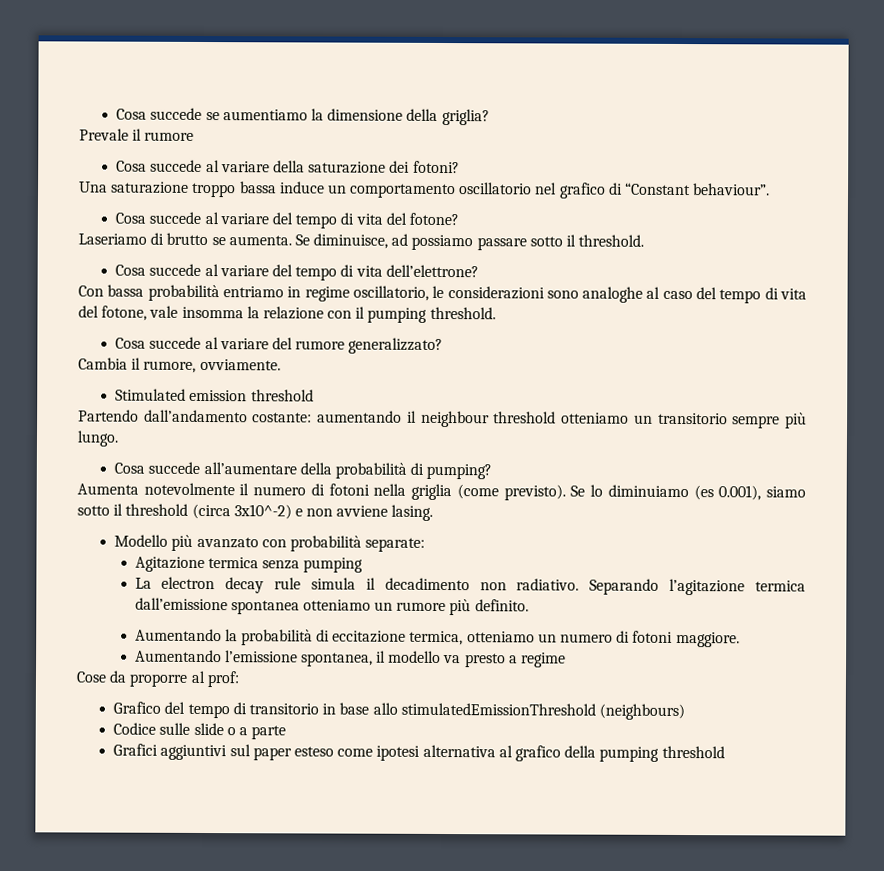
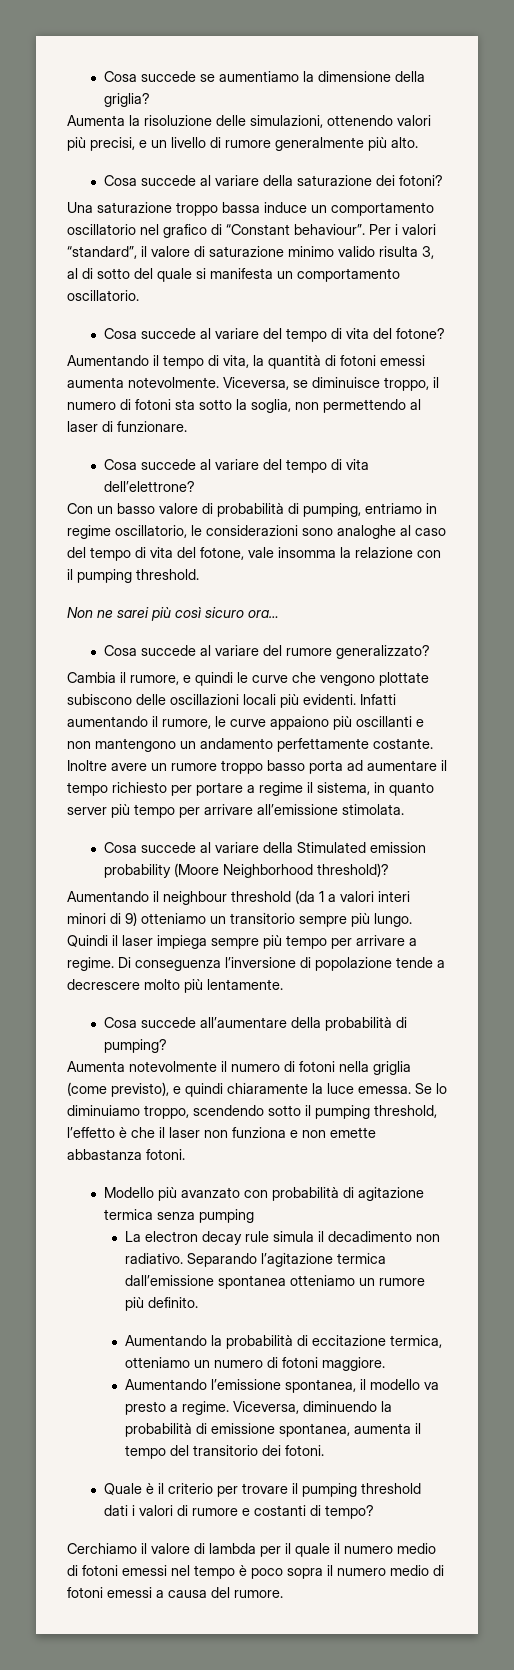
- Prevale il rumore
+ Aumenta la risoluzione delle simulazioni, ottenendo valori più precisi, e un livello di rumore generalmente più alto.
+ Per i valori “standard”, il valore di saturazione minimo valido risulta 3, al di sotto del quale si manifesta un comportamento oscillatorio.
- Laseriamo di brutto se aumenta. Se diminuisce, ad possiamo passare sotto il threshold.
+ Aumentando il tempo di vita, la quantità di fotoni emessi aumenta notevolmente. Viceversa, se diminuisce troppo, il numero di fotoni sta sotto la soglia, non permettendo al laser di funzionare.
- Con bassa probabilità entriamo in regime oscillatorio, le considerazioni sono analoghe al caso del tempo di vita del fotone, vale insomma la relazione con il pumping threshold.
+ Con un basso valore di probabilità di pumping, entriamo in regime oscillatorio, le considerazioni sono analoghe al caso del tempo di vita del fotone, vale insomma la relazione con il pumping threshold.
+ Non ne sarei più così sicuro ora…
- Cambia il rumore, ovviamente.
- Stimulated emission threshold
- Partendo dall’andamento costante: aumentando il neighbour threshold otteniamo un transitorio sempre più lungo.
+ Cambia il rumore, e quindi le curve che vengono plottate subiscono delle oscillazioni locali più evidenti. Infatti aumentando il rumore, le curve appaiono più oscillanti e non mantengono un andamento perfettamente costante. Inoltre avere un rumore troppo basso porta ad aumentare il tempo richiesto per portare a regime il sistema, in quanto server più tempo per arrivare all’emissione stimolata.
+ Cosa succede al variare della Stimulated emission probability (Moore Neighborhood threshold)?
+ Aumentando il neighbour threshold (da 1 a valori interi minori di 9) otteniamo un transitorio sempre più lungo. Quindi il laser impiega sempre più tempo per arrivare a regime. Di conseguenza l’inversione di popolazione tende a decrescere molto più lentamente.
- Aumenta notevolmente il numero di fotoni nella griglia (come previsto). Se lo diminuiamo (es 0.001), siamo sotto il threshold (circa 3x10^-2) e non avviene lasing.
+ Aumenta notevolmente il numero di fotoni nella griglia (come previsto), e quindi chiaramente la luce emessa. Se lo diminuiamo troppo, scendendo sotto il pumping threshold, l’effetto è che il laser non funziona e non emette abbastanza fotoni.
- Modello più avanzato con probabilità separate:
- Agitazione termica senza pumping
+ Modello più avanzato con probabilità di agitazione termica senza pumping
- Aumentando l’emissione spontanea, il modello va presto a regime
- Cose da proporre al prof:
- Grafico del tempo di transitorio in base allo stimulatedEmissionThreshold (neighbours)
- Codice sulle slide o a parte
- Grafici aggiuntivi sul paper esteso come ipotesi alternativa al grafico della pumping threshold
+ Aumentando l’emissione spontanea, il modello va presto a regime. Viceversa, diminuendo la probabilità di emissione spontanea, aumenta il tempo del transitorio dei fotoni.
+ Quale è il criterio per trovare il pumping threshold dati i valori di rumore e costanti di tempo?
+ Cerchiamo il valore di lambda per il quale il numero medio di fotoni emessi nel tempo è poco sopra il numero medio di fotoni emessi a causa del rumore.

